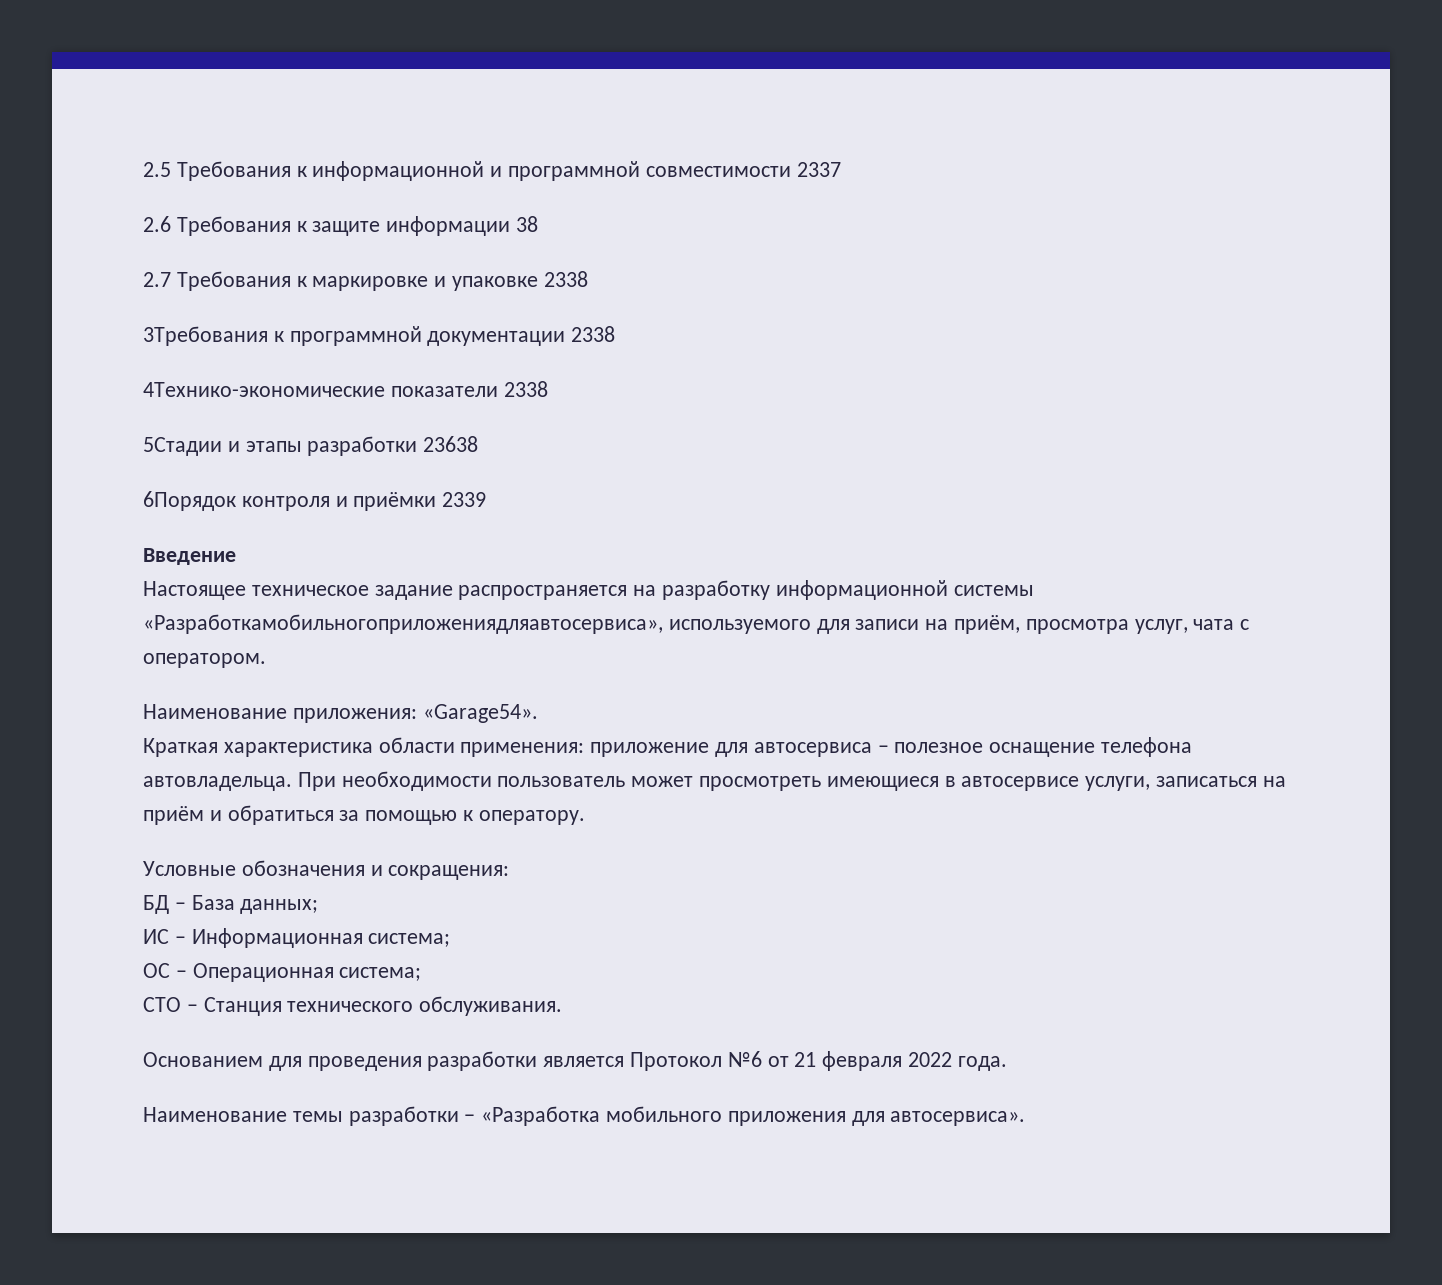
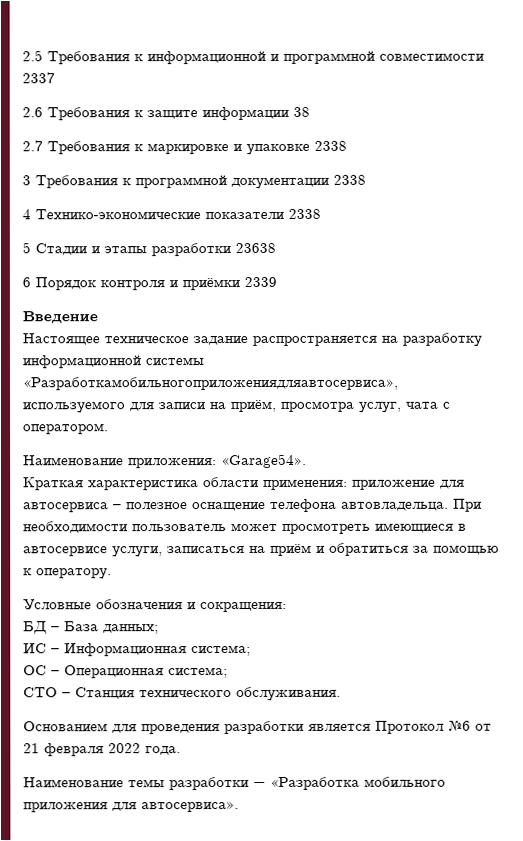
- 3Требования к программной документации 2338
+ 3 Требования к программной документации 2338
- 4Технико-экономические показатели 2338
+ 4 Технико-экономические показатели 2338
- 5Стадии и этапы разработки 23638
+ 5 Стадии и этапы разработки 23638
- 6Порядок контроля и приёмки 2339
+ 6 Порядок контроля и приёмки 2339

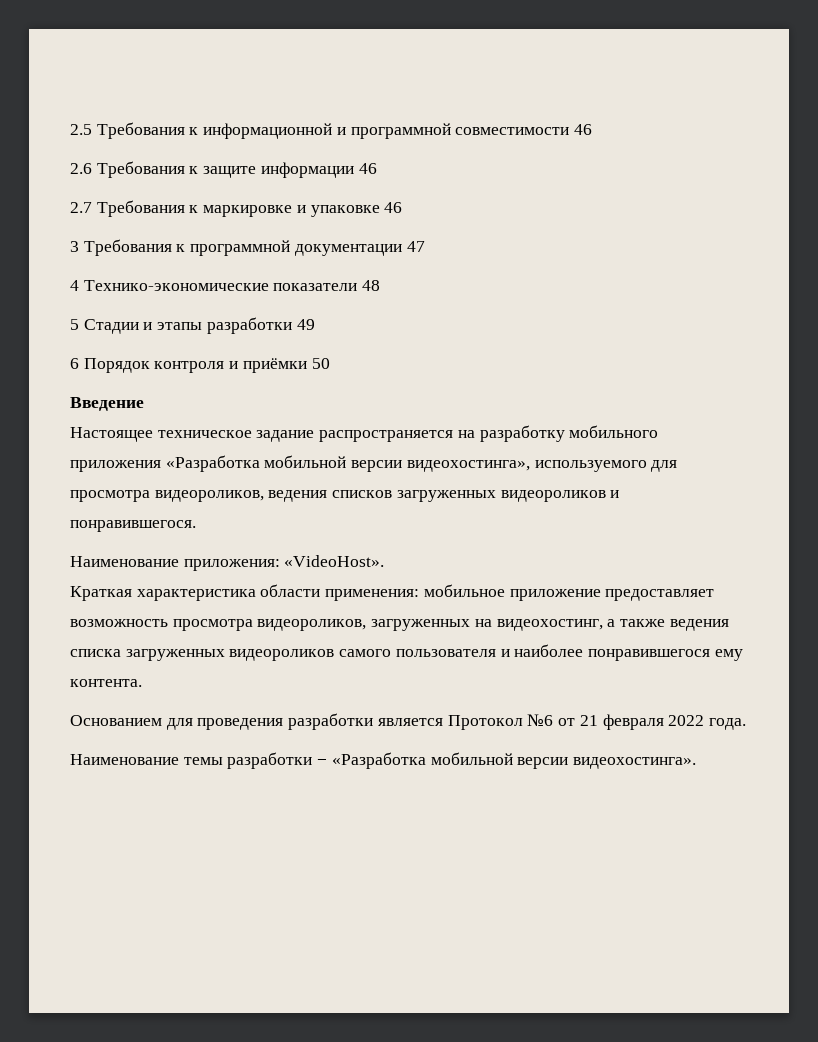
- 2.5 Требования к информационной и программной совместимости 2337
+ 2.5 Требования к информационной и программной совместимости 46
- 2.6 Требования к защите информации 38
+ 2.6 Требования к защите информации 46
- 2.7 Требования к маркировке и упаковке 2338
+ 2.7 Требования к маркировке и упаковке 46
- 3 Требования к программной документации 2338
+ 3 Требования к программной документации 47
- 4 Технико-экономические показатели 2338
+ 4 Технико-экономические показатели 48
- 5 Стадии и этапы разработки 23638
+ 5 Стадии и этапы разработки 49
- 6 Порядок контроля и приёмки 2339
+ 6 Порядок контроля и приёмки 50
- Настоящее техническое задание распространяется на разработку информационной системы «Разработкамобильногоприложениядляавтосервиса», используемого для записи на приём, просмотра услуг, чата с оператором.
+ Настоящее техническое задание распространяется на разработку мобильного приложения «Разработка мобильной версии видеохостинга», используемого для просмотра видеороликов, ведения списков загруженных видеороликов и понравившегося.
- Наименование приложения: «Garage54».
+ Наименование приложения: «VideoHost».
- Краткая характеристика области применения: приложение для автосервиса – полезное оснащение телефона автовладельца. При необходимости пользователь может просмотреть имеющиеся в автосервисе услуги, записаться на приём и обратиться за помощью к оператору.
- Условные обозначения и сокращения:
- БД – База данных;
- ИС – Информационная система;
- ОС – Операционная система;
- СТО – Станция технического обслуживания.
+ Краткая характеристика области применения: мобильное приложение предоставляет возможность просмотра видеороликов, загруженных на видеохостинг, а также ведения списка загруженных видеороликов самого пользователя и наиболее понравившегося ему контента.
- Наименование темы разработки − «Разработка мобильного приложения для автосервиса».
+ Наименование темы разработки − «Разработка мобильной версии видеохостинга».

